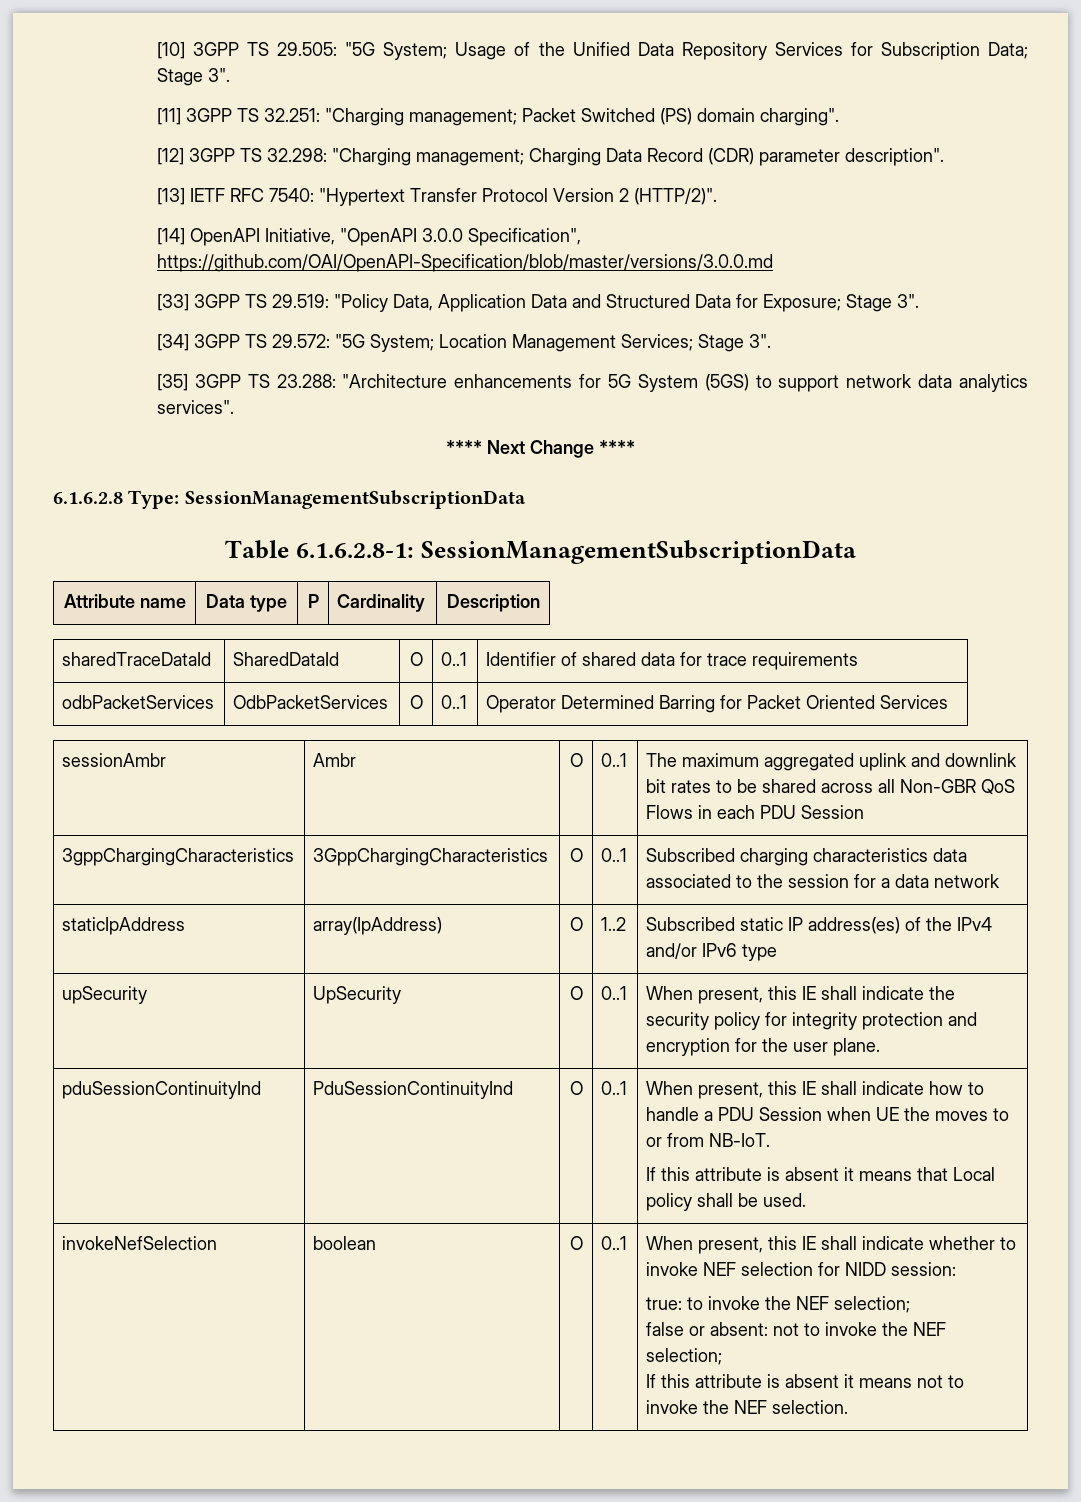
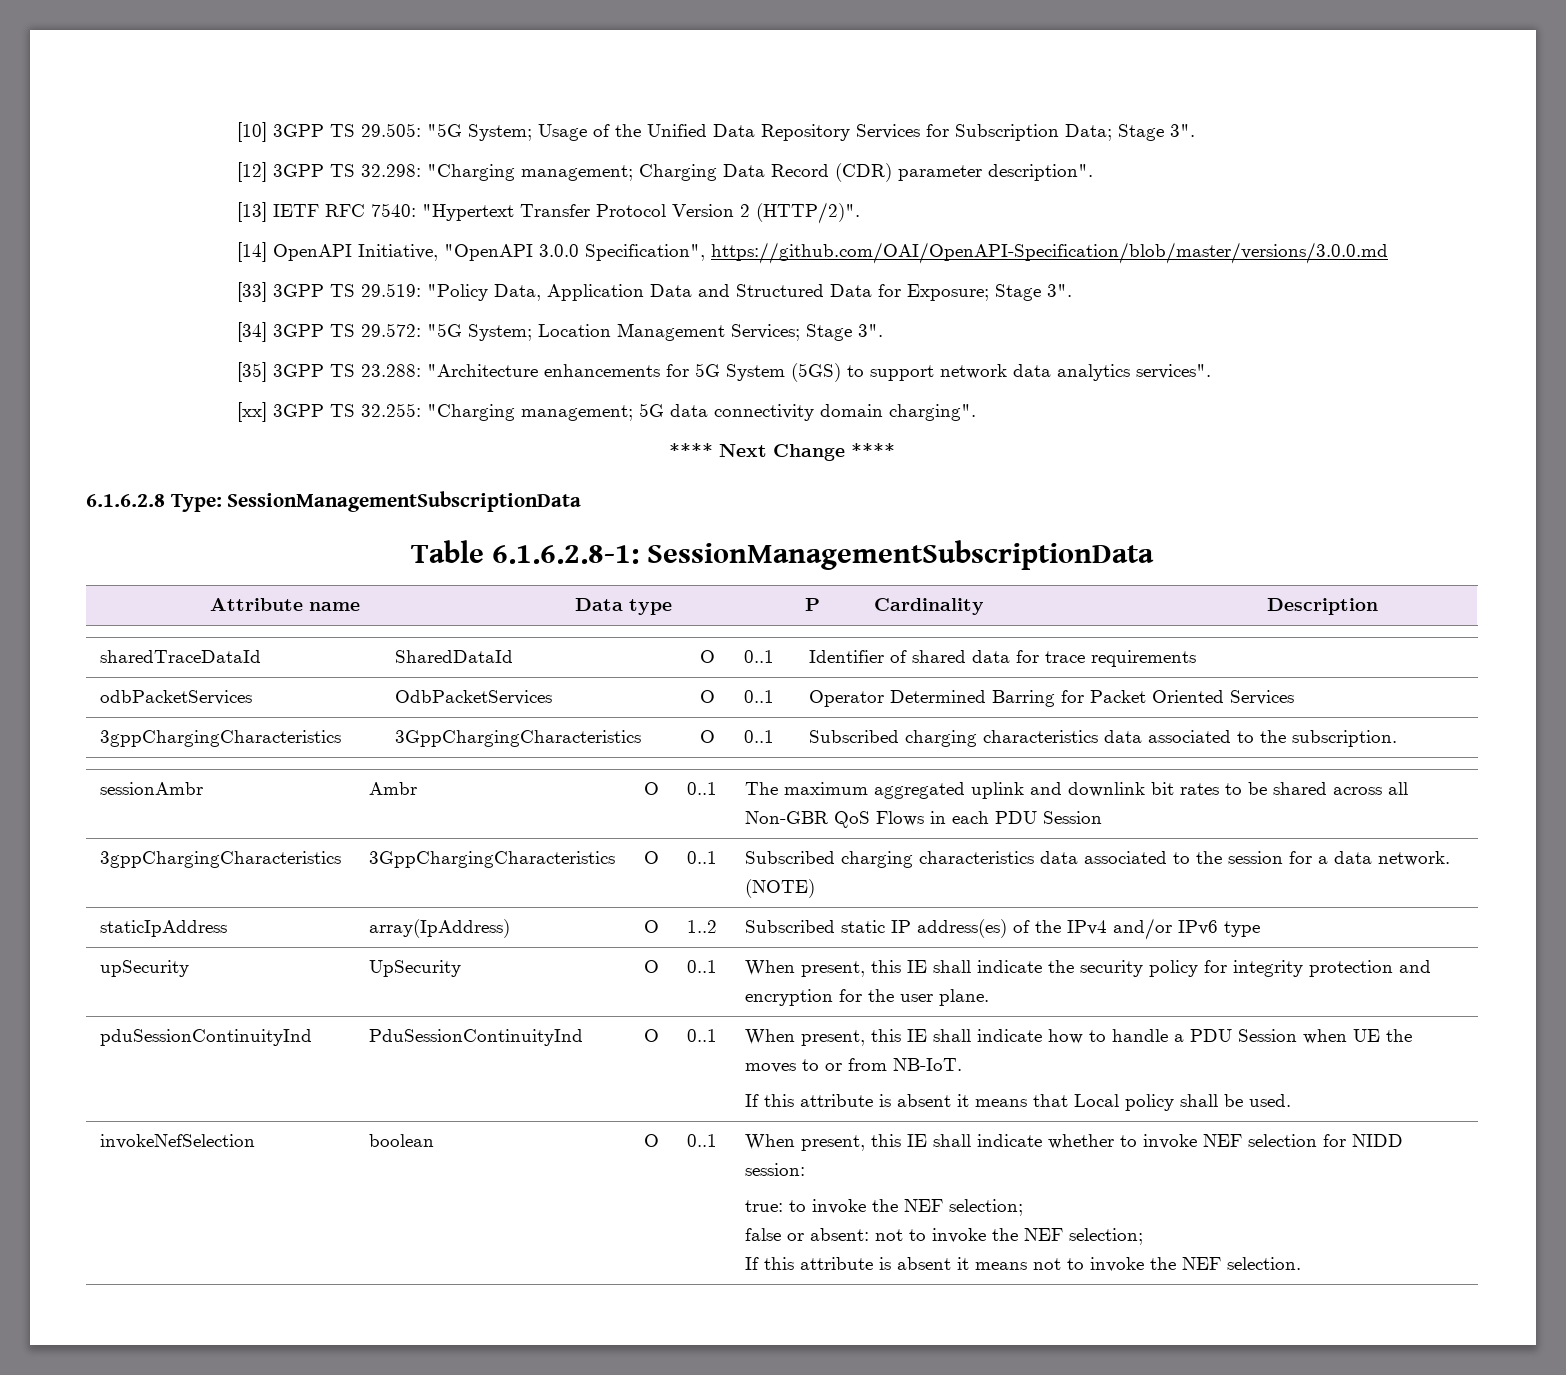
- [11] 3GPP TS 32.251: "Charging management; Packet Switched (PS) domain charging".
+ [xx] 3GPP TS 32.255: "Charging management; 5G data connectivity domain charging".
+ 3gppChargingCharacteristics | 3GppChargingCharacteristics | O | 0..1 | Subscribed charging characteristics data associated to the subscription.
- 3gppChargingCharacteristics | 3GppChargingCharacteristics | O | 0..1 | Subscribed charging characteristics data associated to the session for a data network
+ 3gppChargingCharacteristics | 3GppChargingCharacteristics | O | 0..1 | Subscribed charging characteristics data associated to the session for a data network. (NOTE)

